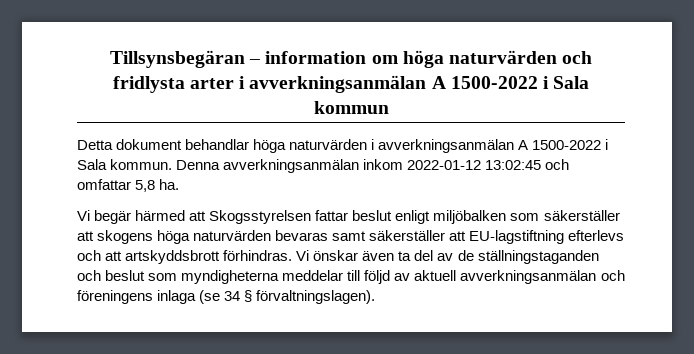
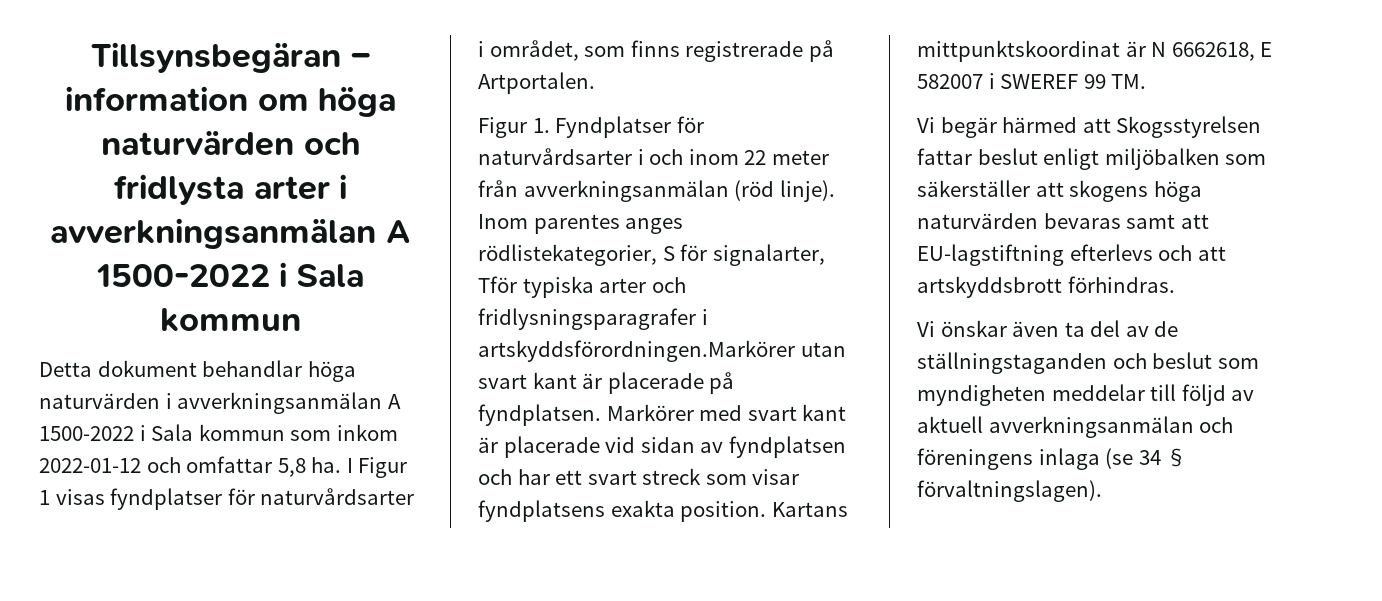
- Detta dokument behandlar höga naturvärden i avverkningsanmälan A 1500-2022 i Sala kommun. Denna avverkningsanmälan inkom 2022-01-12 13:02:45 och omfattar 5,8 ha.
+ Detta dokument behandlar höga naturvärden i avverkningsanmälan A 1500-2022 i Sala kommun som inkom 2022-01-12 och omfattar 5,8 ha. I Figur 1 visas fyndplatser för naturvårdsarter i området, som finns registrerade på Artportalen.
+ Figur 1. Fyndplatser för naturvårdsarter i och inom 22 meter från avverkningsanmälan (röd linje). Inom parentes anges rödlistekategorier, S för signalarter, Tför typiska arter och fridlysningsparagrafer i artskyddsförordningen.Markörer utan svart kant är placerade på fyndplatsen. Markörer med svart kant är placerade vid sidan av fyndplatsen och har ett svart streck som visar fyndplatsens exakta position. Kartans mittpunktskoordinat är N 6662618, E 582007 i SWEREF 99 TM.
- Vi begär härmed att Skogsstyrelsen fattar beslut enligt miljöbalken som säkerställer att skogens höga naturvärden bevaras samt säkerställer att EU-lagstiftning efterlevs och att artskyddsbrott förhindras. Vi önskar även ta del av de ställningstaganden och beslut som myndigheterna meddelar till följd av aktuell avverkningsanmälan och föreningens inlaga (se 34 § förvaltningslagen).
+ Vi begär härmed att Skogsstyrelsen fattar beslut enligt miljöbalken som säkerställer att skogens höga naturvärden bevaras samt att EU-lagstiftning efterlevs och att artskyddsbrott förhindras.
+ Vi önskar även ta del av de ställningstaganden och beslut som myndigheten meddelar till följd av aktuell avverkningsanmälan och föreningens inlaga (se 34 § förvaltningslagen).

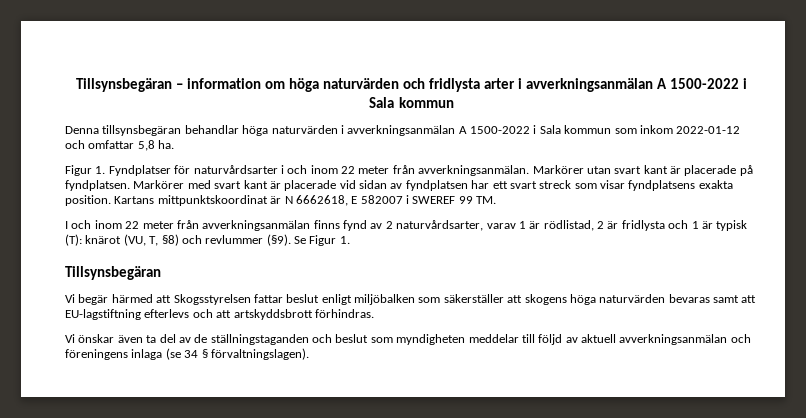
- Detta dokument behandlar höga naturvärden i avverkningsanmälan A 1500-2022 i Sala kommun som inkom 2022-01-12 och omfattar 5,8 ha. I Figur 1 visas fyndplatser för naturvårdsarter i området, som finns registrerade på Artportalen.
+ Denna tillsynsbegäran behandlar höga naturvärden i avverkningsanmälan A 1500-2022 i Sala kommun som inkom 2022-01-12 och omfattar 5,8 ha.
- Figur 1. Fyndplatser för naturvårdsarter i och inom 22 meter från avverkningsanmälan (röd linje). Inom parentes anges rödlistekategorier, S för signalarter, Tför typiska arter och fridlysningsparagrafer i artskyddsförordningen.Markörer utan svart kant är placerade på fyndplatsen.
+ Figur 1. Fyndplatser för naturvårdsarter i och inom 22 meter från avverkningsanmälan. Markörer utan svart kant är placerade på fyndplatsen.
- Markörer med svart kant är placerade vid sidan av fyndplatsen och har ett svart streck som visar fyndplatsens exakta position.
+ Markörer med svart kant är placerade vid sidan av fyndplatsen har ett svart streck som visar fyndplatsens exakta position.
+ I och inom 22 meter från avverkningsanmälan finns fynd av 2 naturvårdsarter, varav 1 är rödlistad, 2 är fridlysta och 1 är typisk (T): knärot (VU, T, §8) och revlummer (§9). Se Figur 1.
+ Tillsynsbegäran

